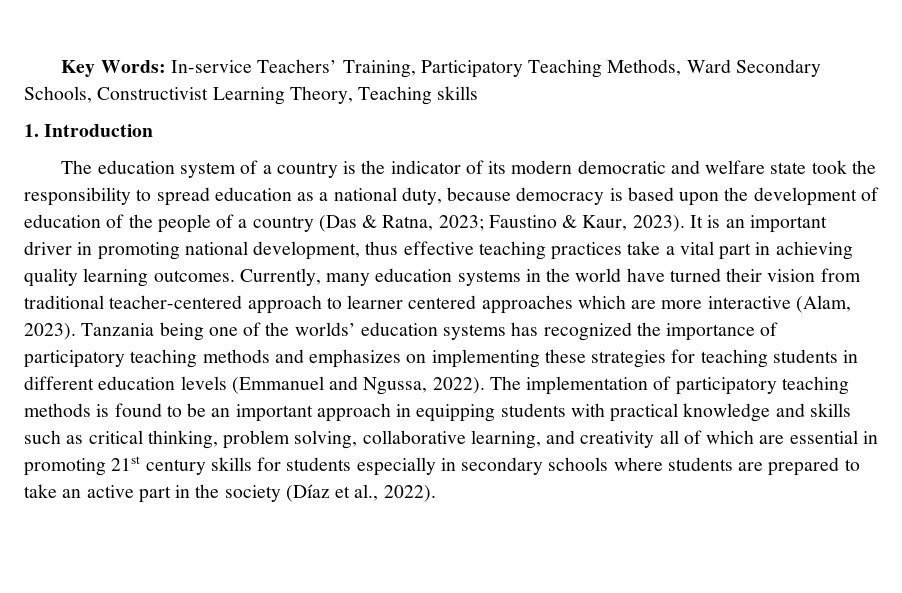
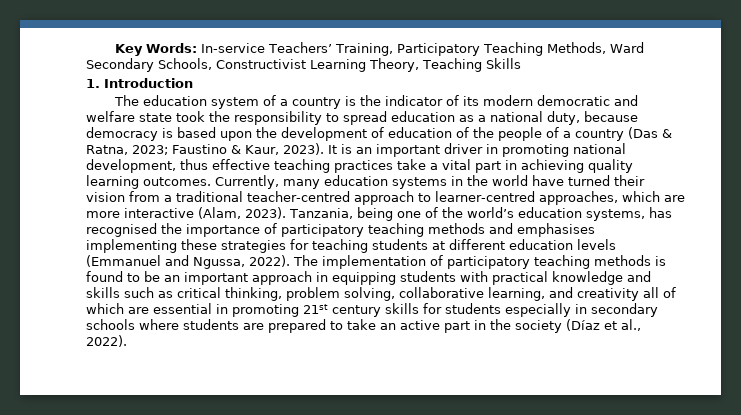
- Key Words: In-service Teachers’ Training, Participatory Teaching Methods, Ward Secondary Schools, Constructivist Learning Theory, Teaching skills
+ Key Words: In-service Teachers’ Training, Participatory Teaching Methods, Ward Secondary Schools, Constructivist Learning Theory, Teaching Skills
- Currently, many education systems in the world have turned their vision from traditional teacher-centered approach to learner centered approaches which are more interactive (Alam, 2023).
+ Currently, many education systems in the world have turned their vision from a traditional teacher-centred approach to learner-centred approaches, which are more interactive (Alam, 2023).
- Tanzania being one of the worlds’ education systems has recognized the importance of participatory teaching methods and emphasizes on implementing these strategies for teaching students in different education levels (Emmanuel and Ngussa, 2022).
+ Tanzania, being one of the world’s education systems, has recognised the importance of participatory teaching methods and emphasises implementing these strategies for teaching students at different education levels (Emmanuel and Ngussa, 2022).

